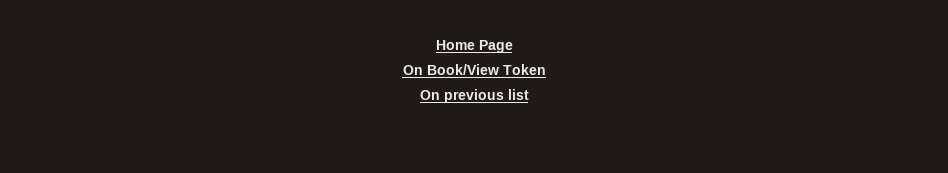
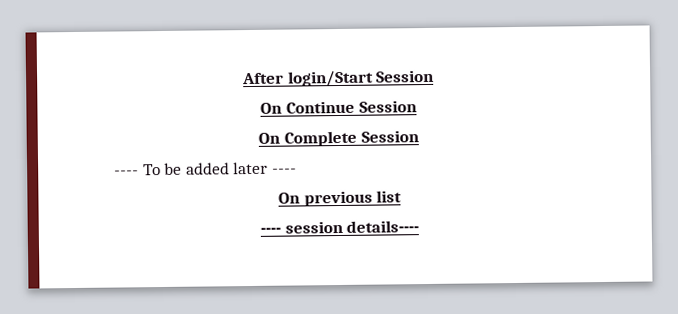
- Home Page
- On Book/View Token
+ After login/Start Session
+ On Continue Session
+ On Complete Session
+ ---- To be added later ----
+ ---- session details----

